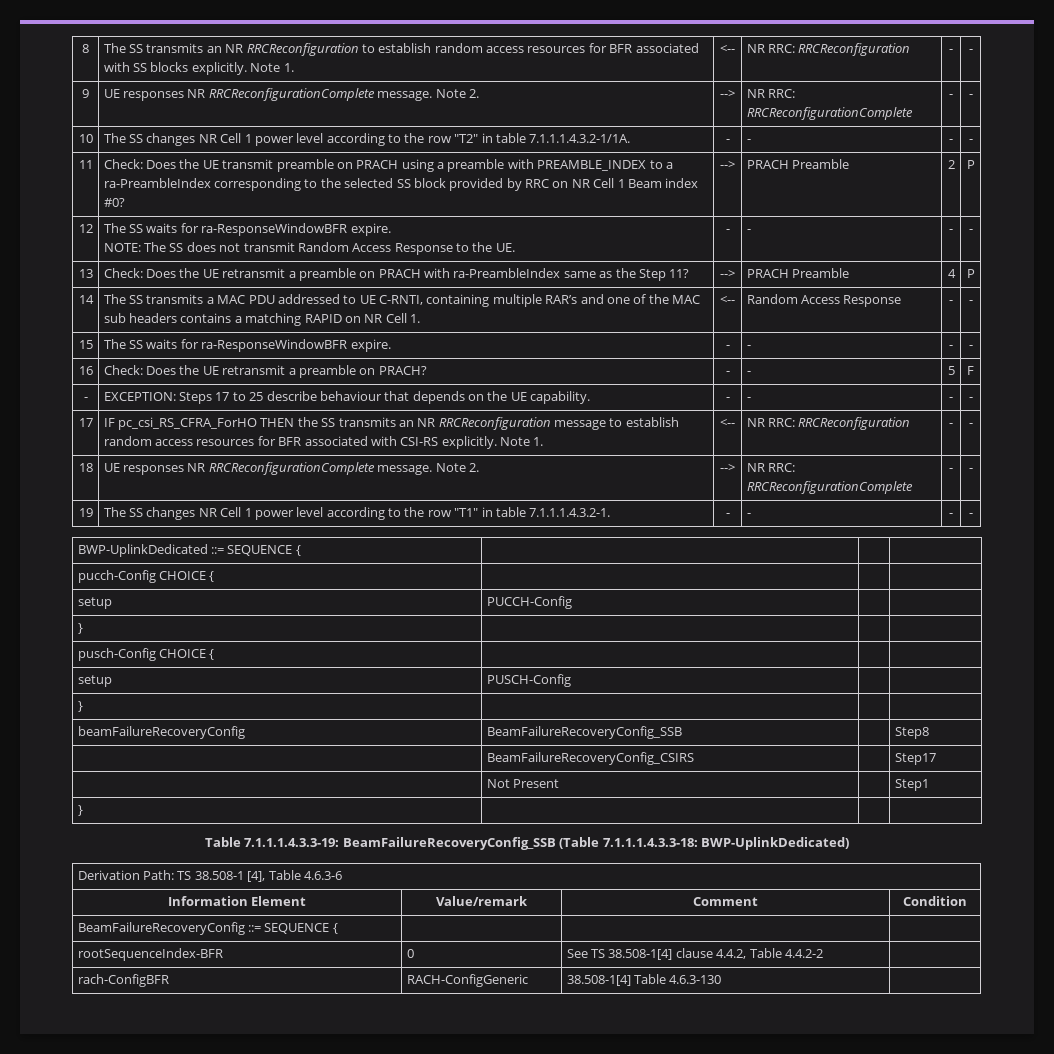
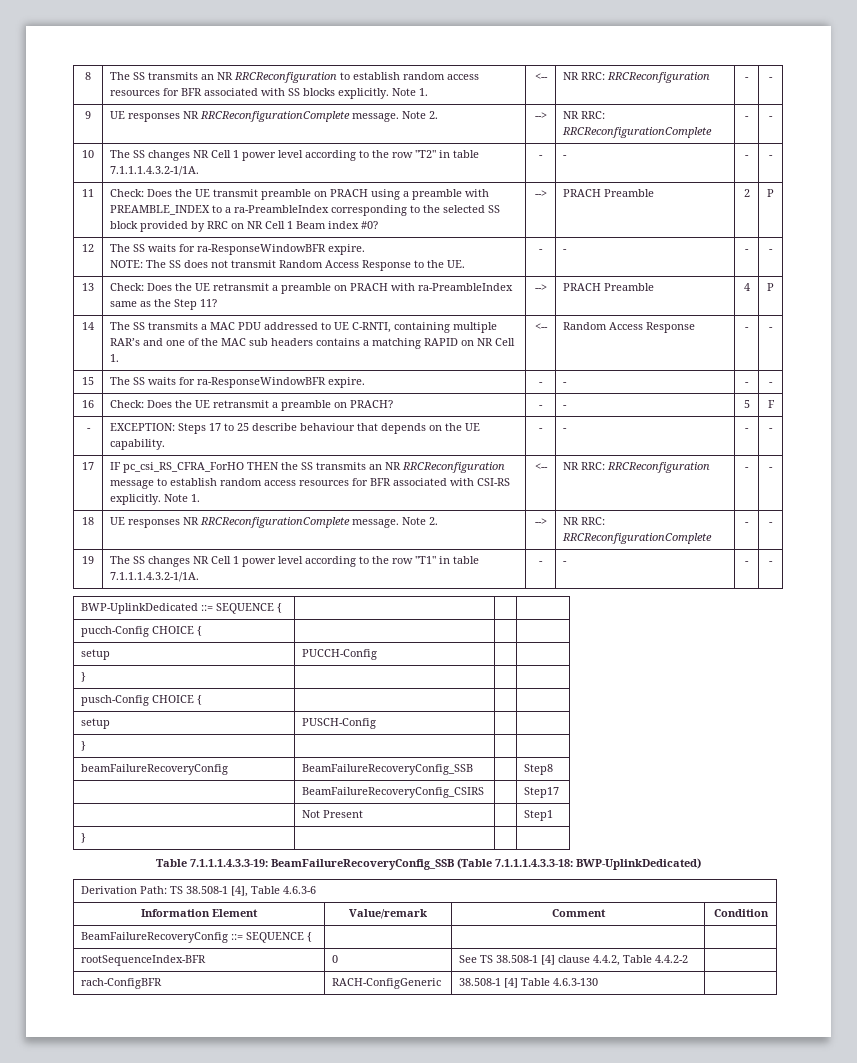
- 19 | The SS changes NR Cell 1 power level according to the row "T1" in table 7.1.1.1.4.3.2-1. | - | - | - | -
+ 19 | The SS changes NR Cell 1 power level according to the row "T1" in table 7.1.1.1.4.3.2-1/1A. | - | - | - | -
- rootSequenceIndex-BFR | 0 | See TS 38.508-1[4] clause 4.4.2, Table 4.4.2-2 |
+ rootSequenceIndex-BFR | 0 | See TS 38.508-1 [4] clause 4.4.2, Table 4.4.2-2 |
- rach-ConfigBFR | RACH-ConfigGeneric | 38.508-1[4] Table 4.6.3-130 |
+ rach-ConfigBFR | RACH-ConfigGeneric | 38.508-1 [4] Table 4.6.3-130 |

